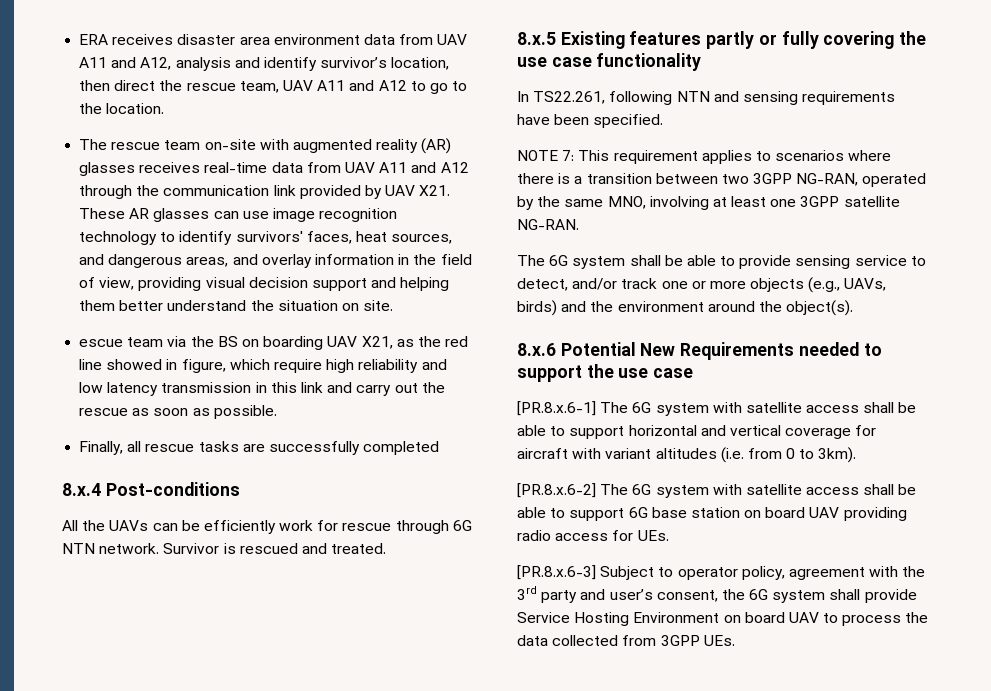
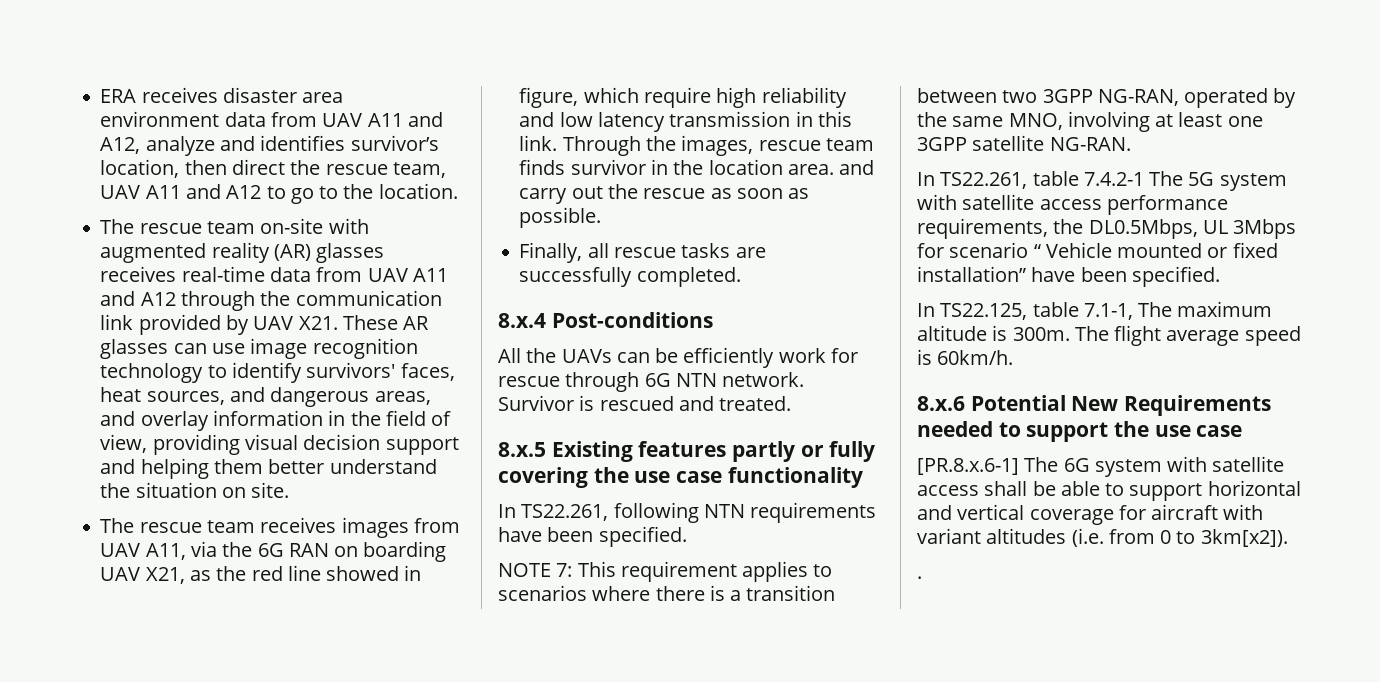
- ERA receives disaster area environment data from UAV A11 and A12, analysis and identify survivor’s location, then direct the rescue team, UAV A11 and A12 to go to the location.
+ ERA receives disaster area environment data from UAV A11 and A12, analyze and identifies survivor’s location, then direct the rescue team, UAV A11 and A12 to go to the location.
- escue team via the BS on boarding UAV X21, as the red line showed in figure, which require high reliability and low latency transmission in this link and carry out the rescue as soon as possible.
+ The rescue team receives images from UAV A11, via the 6G RAN on boarding UAV X21, as the red line showed in figure, which require high reliability and low latency transmission in this link. Through the images, rescue team finds survivor in the location area. and carry out the rescue as soon as possible.
- Finally, all rescue tasks are successfully completed
+ Finally, all rescue tasks are successfully completed.
- In TS22.261, following NTN and sensing requirements have been specified.
+ In TS22.261, following NTN requirements have been specified.
- The 6G system shall be able to provide sensing service to detect, and/or track one or more objects (e.g., UAVs, birds) and the environment around the object(s).
+ In TS22.261, table 7.4.2-1 The 5G system with satellite access performance requirements, the DL0.5Mbps, UL 3Mbps for scenario “ Vehicle mounted or fixed installation” have been specified.
+ In TS22.125, table 7.1-1, The maximum altitude is 300m. The flight average speed is 60km/h.
- [PR.8.x.6-1] The 6G system with satellite access shall be able to support horizontal and vertical coverage for aircraft with variant altitudes (i.e. from 0 to 3km).
- [PR.8.x.6-2] The 6G system with satellite access shall be able to support 6G base station on board UAV providing radio access for UEs.
- [PR.8.x.6-3] Subject to operator policy, agreement with the 3rd party and user’s consent, the 6G system shall provide Service Hosting Environment on board UAV to process the data collected from 3GPP UEs.
+ [PR.8.x.6-1] The 6G system with satellite access shall be able to support horizontal and vertical coverage for aircraft with variant altitudes (i.e. from 0 to 3km[x2]).
+ .

